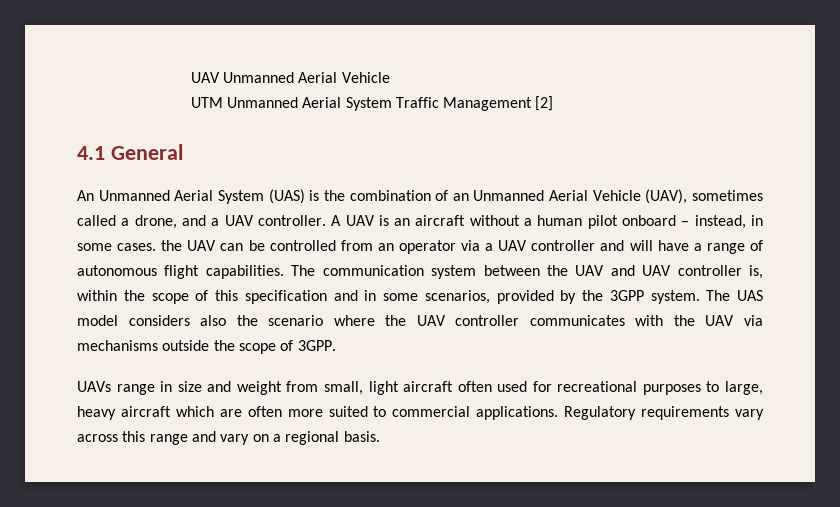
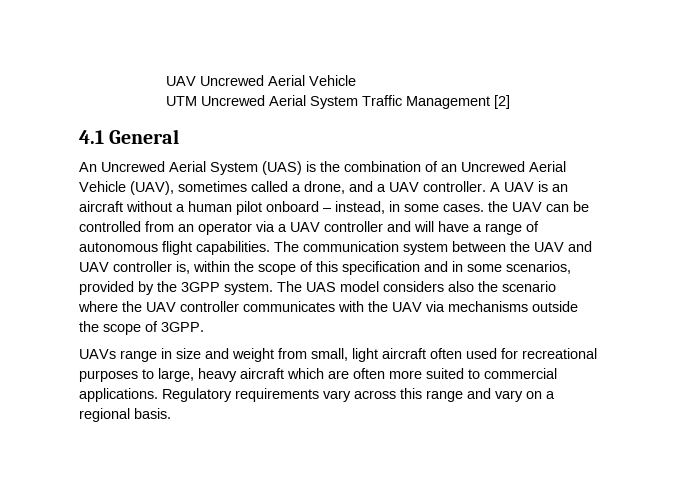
- UAV Unmanned Aerial Vehicle
+ UAV Uncrewed Aerial Vehicle
- UTM Unmanned Aerial System Traffic Management [2]
+ UTM Uncrewed Aerial System Traffic Management [2]
- An Unmanned Aerial System (UAS) is the combination of an Unmanned Aerial Vehicle (UAV), sometimes called a drone, and a UAV controller.
+ An Uncrewed Aerial System (UAS) is the combination of an Uncrewed Aerial Vehicle (UAV), sometimes called a drone, and a UAV controller.

